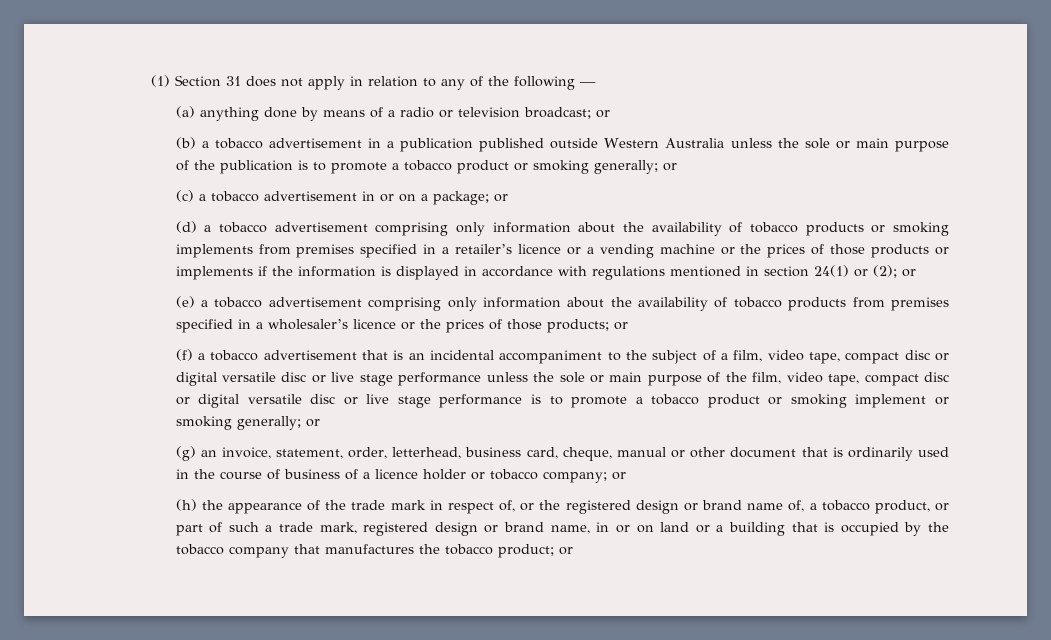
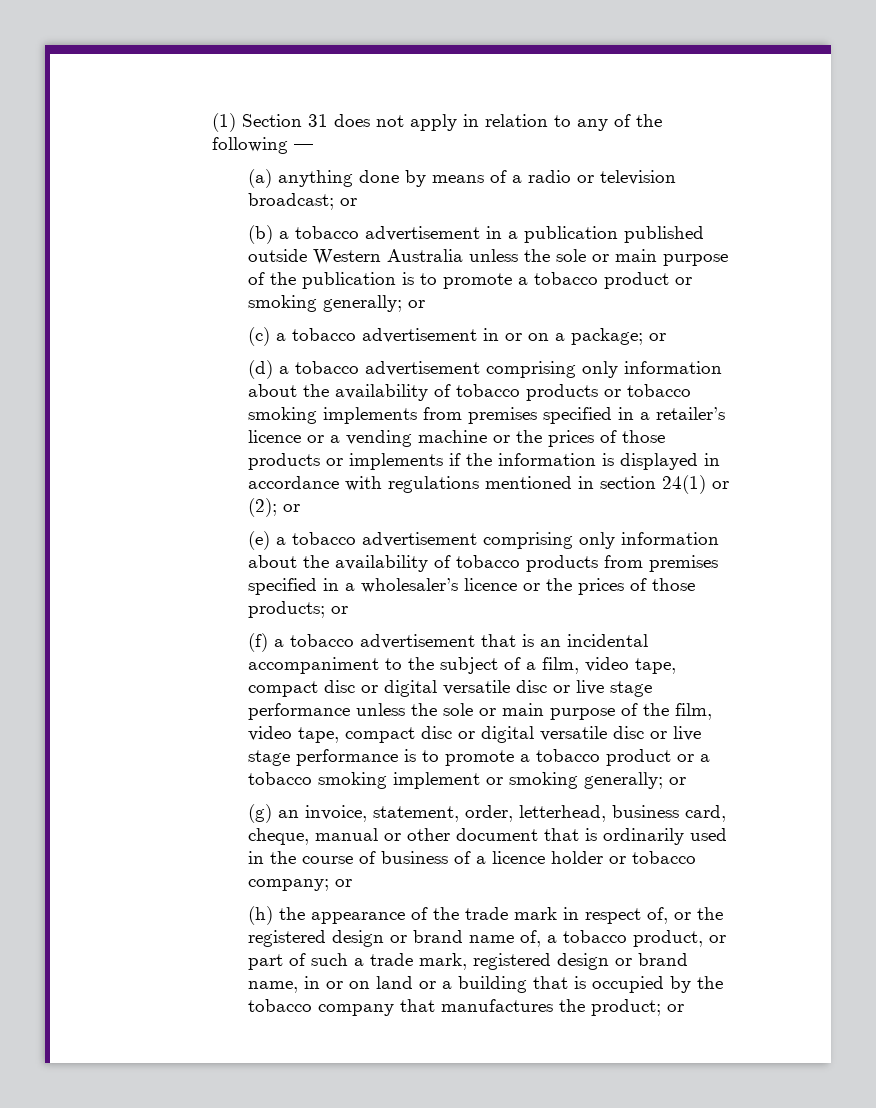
- (d) a tobacco advertisement comprising only information about the availability of tobacco products or smoking implements from premises specified in a retailer’s licence or a vending machine or the prices of those products or implements if the information is displayed in accordance with regulations mentioned in section 24(1) or (2); or
+ (d) a tobacco advertisement comprising only information about the availability of tobacco products or tobacco smoking implements from premises specified in a retailer’s licence or a vending machine or the prices of those products or implements if the information is displayed in accordance with regulations mentioned in section 24(1) or (2); or
- (f) a tobacco advertisement that is an incidental accompaniment to the subject of a film, video tape, compact disc or digital versatile disc or live stage performance unless the sole or main purpose of the film, video tape, compact disc or digital versatile disc or live stage performance is to promote a tobacco product or smoking implement or smoking generally;
+ (f) a tobacco advertisement that is an incidental accompaniment to the subject of a film, video tape, compact disc or digital versatile disc or live stage performance unless the sole or main purpose of the film, video tape, compact disc or digital versatile disc or live stage performance is to promote a tobacco product or a tobacco smoking implement or smoking generally;
- (h) the appearance of the trade mark in respect of, or the registered design or brand name of, a tobacco product, or part of such a trade mark, registered design or brand name, in or on land or a building that is occupied by the tobacco company that manufactures the tobacco product; or
+ (h) the appearance of the trade mark in respect of, or the registered design or brand name of, a tobacco product, or part of such a trade mark, registered design or brand name, in or on land or a building that is occupied by the tobacco company that manufactures the product; or

